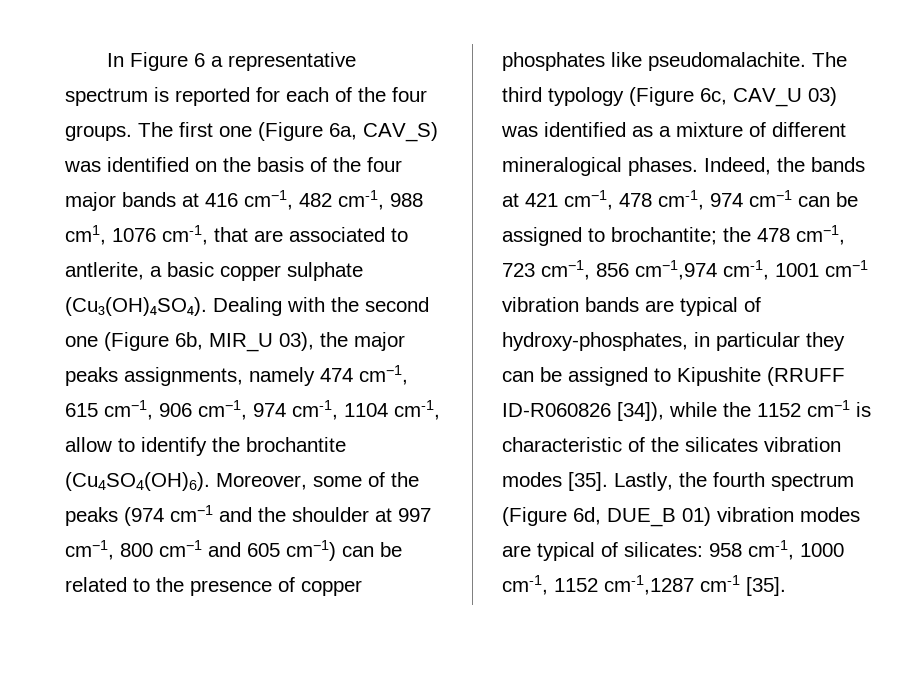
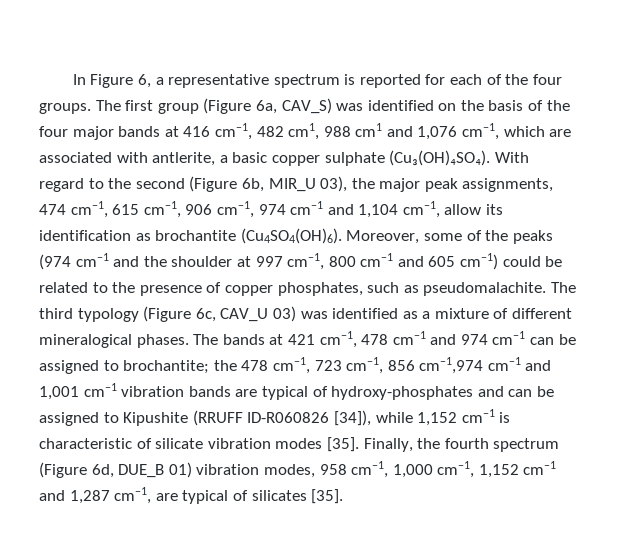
- In Figure 6 a representative spectrum is reported for each of the four groups.
+ In Figure 6, a representative spectrum is reported for each of the four groups.
- The first one (Figure 6a, CAV_S) was identified on the basis of the four major bands at 416 cm−1, 482 cm-1, 988 cm1, 1076 cm-1, that are associated to antlerite, a basic copper sulphate (Cu₃(OH)₄SO₄).
+ The first group (Figure 6a, CAV_S) was identified on the basis of the four major bands at 416 cm−1, 482 cm1, 988 cm1 and 1,076 cm−1, which are associated with antlerite, a basic copper sulphate (Cu₃(OH)₄SO₄).
- Dealing with the second one (Figure 6b, MIR_U 03), the major peaks assignments, namely 474 cm−1, 615 cm−1, 906 cm−1, 974 cm-1, 1104 cm-1, allow to identify the brochantite (Cu4SO4(OH)6).
+ With regard to the second (Figure 6b, MIR_U 03), the major peak assignments, 474 cm−1, 615 cm−1, 906 cm−1, 974 cm−1 and 1,104 cm−1, allow its identification as brochantite (Cu4SO4(OH)6).
- Moreover, some of the peaks (974 cm−1 and the shoulder at 997 cm−1, 800 cm−1 and 605 cm−1) can be related to the presence of copper phosphates like pseudomalachite.
+ Moreover, some of the peaks (974 cm−1 and the shoulder at 997 cm−1, 800 cm−1 and 605 cm−1) could be related to the presence of copper phosphates, such as pseudomalachite.
- Indeed, the bands at 421 cm−1, 478 cm-1, 974 cm−1 can be assigned to brochantite; the 478 cm−1, 723 cm−1, 856 cm−1,974 cm-1, 1001 cm−1 vibration bands are typical of hydroxy-phosphates, in particular they can be assigned to Kipushite (RRUFF ID-R060826 [34]), while the 1152 cm−1 is characteristic of the silicates vibration modes [35].
+ The bands at 421 cm−1, 478 cm−1 and 974 cm−1 can be assigned to brochantite; the 478 cm−1, 723 cm−1, 856 cm−1,974 cm−1 and 1,001 cm−1 vibration bands are typical of hydroxy-phosphates and can be assigned to Kipushite (RRUFF ID-R060826 [34]), while 1,152 cm−1 is characteristic of silicate vibration modes [35].
- Lastly, the fourth spectrum (Figure 6d, DUE_B 01) vibration modes are typical of silicates: 958 cm-1, 1000 cm-1, 1152 cm-1,1287 cm-1 [35].
+ Finally, the fourth spectrum (Figure 6d, DUE_B 01) vibration modes, 958 cm−1, 1,000 cm−1, 1,152 cm−1 and 1,287 cm−1, are typical of silicates [35].

